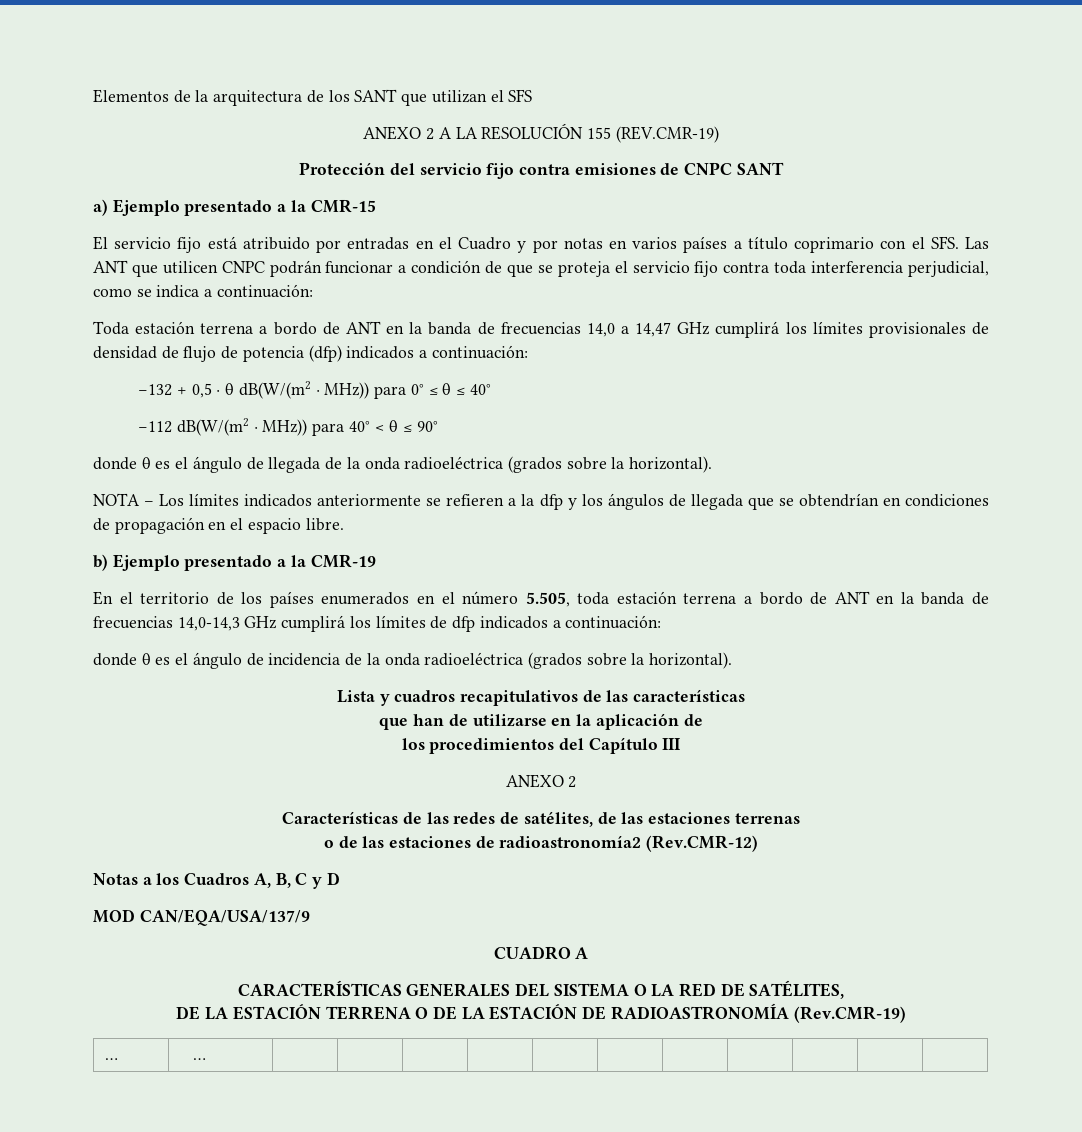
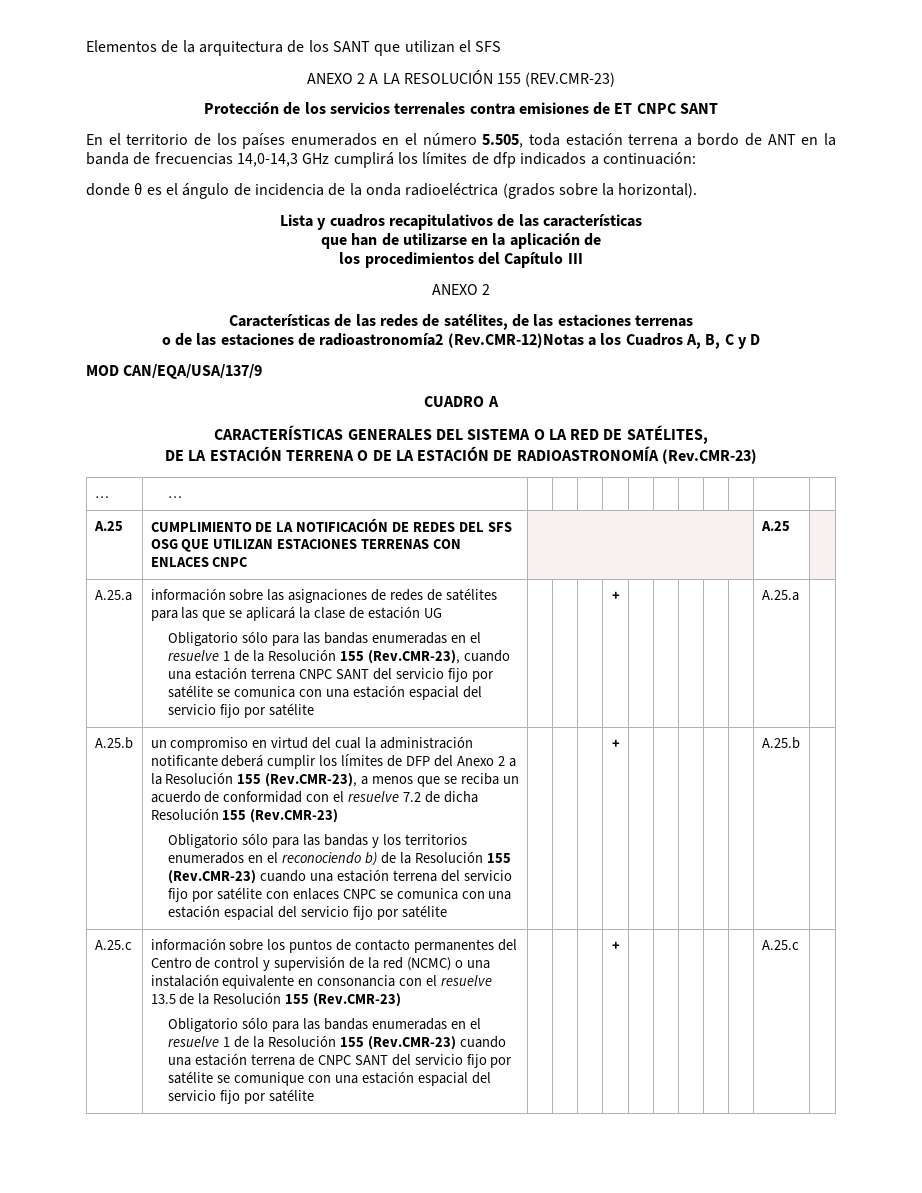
- ANEXO 2 A LA RESOLUCIÓN 155 (REV.CMR-19)
+ ANEXO 2 A LA RESOLUCIÓN 155 (REV.CMR-23)
- Protección del servicio fijo contra emisiones de CNPC SANT
- a) Ejemplo presentado a la CMR-15
- El servicio fijo está atribuido por entradas en el Cuadro y por notas en varios países a título coprimario con el SFS. Las ANT que utilicen CNPC podrán funcionar a condición de que se proteja el servicio fijo contra toda interferencia perjudicial, como se indica a continuación:
- Toda estación terrena a bordo de ANT en la banda de frecuencias 14,0 a 14,47 GHz cumplirá los límites provisionales de densidad de flujo de potencia (dfp) indicados a continuación:
- −132 + 0,5 · θ dB(W/(m2 · MHz)) para 0° ≤ θ ≤ 40°
- −112 dB(W/(m2 · MHz)) para 40° < θ ≤ 90°
- donde θ es el ángulo de llegada de la onda radioeléctrica (grados sobre la horizontal).
- NOTA – Los límites indicados anteriormente se refieren a la dfp y los ángulos de llegada que se obtendrían en condiciones de propagación en el espacio libre.
- b) Ejemplo presentado a la CMR-19
+ Protección de los servicios terrenales contra emisiones de ET CNPC SANT
- o de las estaciones de radioastronomía2 (Rev.CMR-12)
- Notas a los Cuadros A, B, C y D
+ o de las estaciones de radioastronomía2 (Rev.CMR-12)Notas a los Cuadros A, B, C y D
- DE LA ESTACIÓN TERRENA O DE LA ESTACIÓN DE RADIOASTRONOMÍA (Rev.CMR-19)
+ DE LA ESTACIÓN TERRENA O DE LA ESTACIÓN DE RADIOASTRONOMÍA (Rev.CMR-23)
+ A.25 | CUMPLIMIENTO DE LA NOTIFICACIÓN DE REDES DEL SFS OSG QUE UTILIZAN ESTACIONES TERRENAS CON ENLACES CNPC | | A.25 |
+ A.25.a | información sobre las asignaciones de redes de satélites para las que se aplicará la clase de estación UG
+ Obligatorio sólo para las bandas enumeradas en el resuelve 1 de la Resolución 155 (Rev.CMR-23), cuando una estación terrena CNPC SANT del servicio fijo por satélite se comunica con una estación espacial del servicio fijo por satélite | | | | + | | | | | | A.25.a |
+ A.25.b | un compromiso en virtud del cual la administración notificante deberá cumplir los límites de DFP del Anexo 2 a la Resolución 155 (Rev.CMR-23), a menos que se reciba un acuerdo de conformidad con el resuelve 7.2 de dicha Resolución 155 (Rev.CMR-23)
+ Obligatorio sólo para las bandas y los territorios enumerados en el reconociendo b) de la Resolución 155 (Rev.CMR-23) cuando una estación terrena del servicio fijo por satélite con enlaces CNPC se comunica con una estación espacial del servicio fijo por satélite | | | | + | | | | | | A.25.b |
+ A.25.c | información sobre los puntos de contacto permanentes del Centro de control y supervisión de la red (NCMC) o una instalación equivalente en consonancia con el resuelve 13.5 de la Resolución 155 (Rev.CMR-23)
+ Obligatorio sólo para las bandas enumeradas en el resuelve 1 de la Resolución 155 (Rev.CMR-23) cuando una estación terrena de CNPC SANT del servicio fijo por satélite se comunique con una estación espacial del servicio fijo por satélite | | | | + | | | | | | A.25.c

